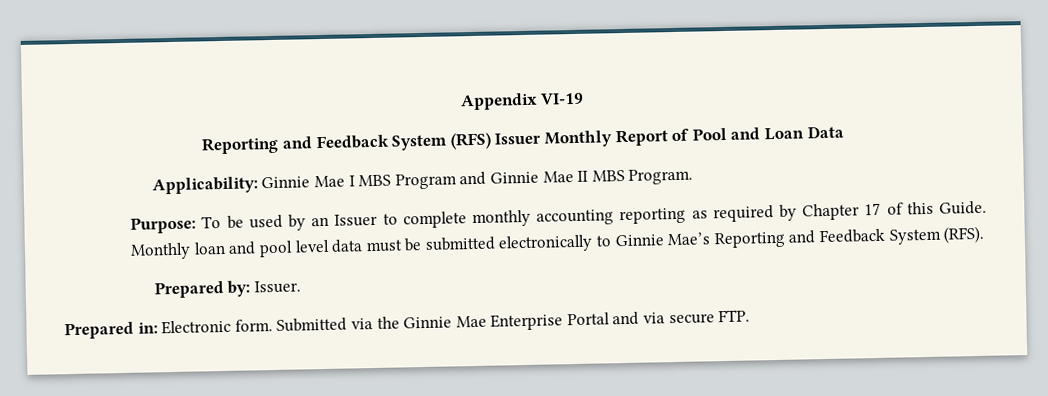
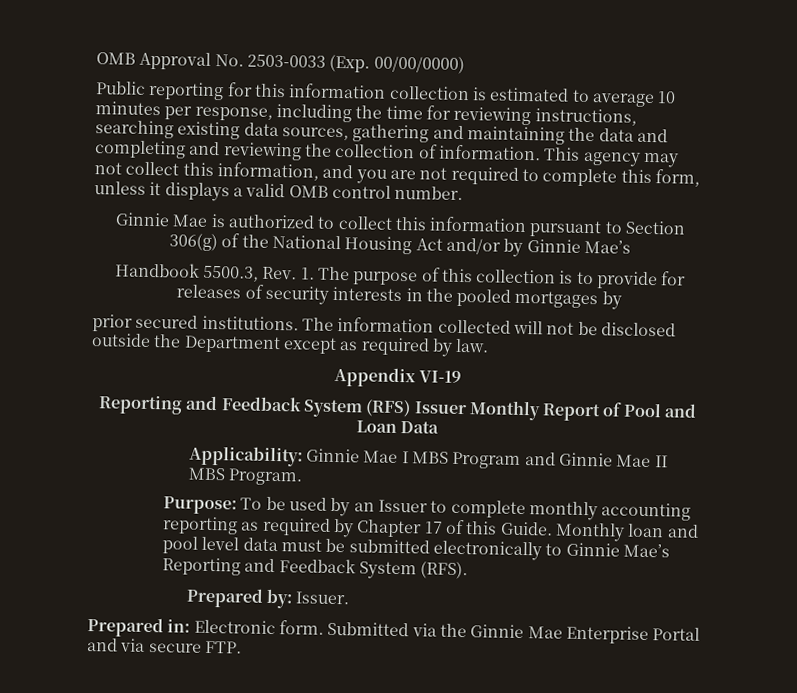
+ OMB Approval No. 2503-0033 (Exp. 00/00/0000)
+ Public reporting for this information collection is estimated to average 10 minutes per response, including the time for reviewing instructions, searching existing data sources, gathering and maintaining the data and completing and reviewing the collection of information. This agency may not collect this information, and you are not required to complete this form, unless it displays a valid OMB control number.
+ Ginnie Mae is authorized to collect this information pursuant to Section 306(g) of the National Housing Act and/or by Ginnie Mae’s
+ Handbook 5500.3, Rev. 1. The purpose of this collection is to provide for releases of security interests in the pooled mortgages by
+ prior secured institutions. The information collected will not be disclosed outside the Department except as required by law.

